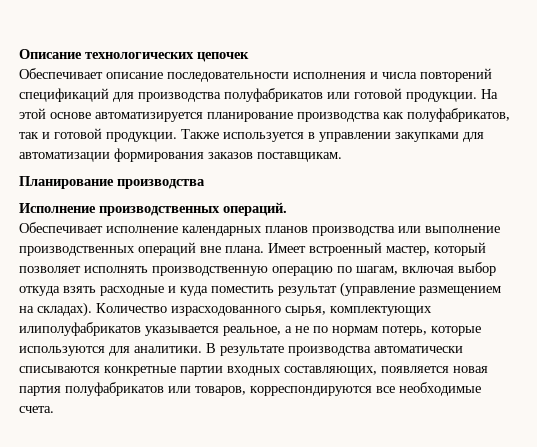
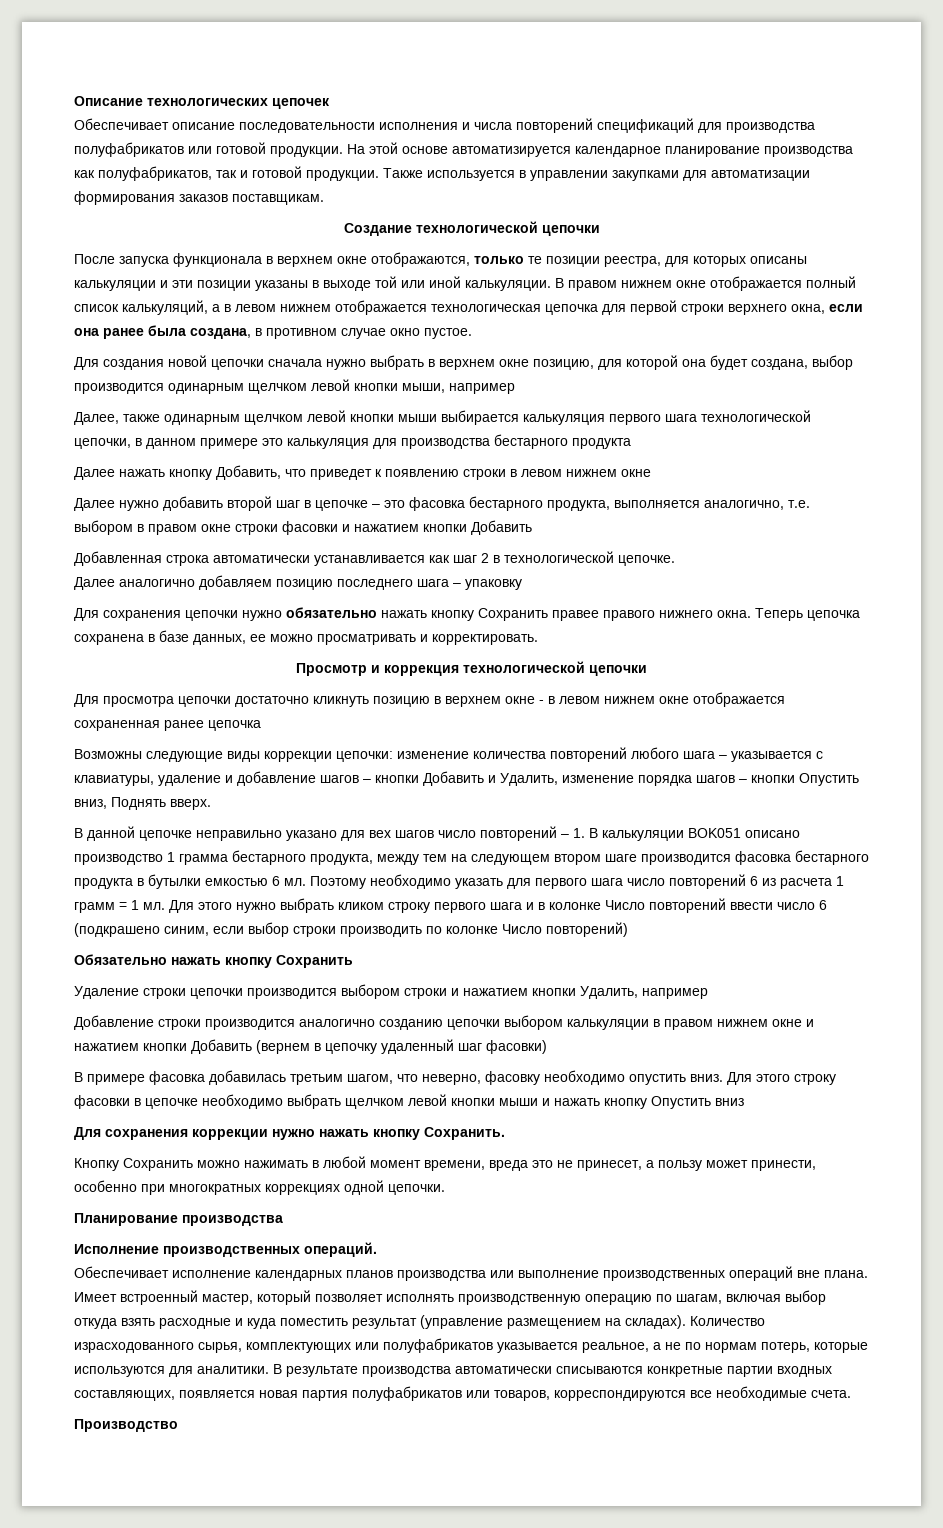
- На этой основе автоматизируется планирование производства как полуфабрикатов, так и готовой продукции.
+ На этой основе автоматизируется календарное планирование производства как полуфабрикатов, так и готовой продукции.
+ Создание технологической цепочки
+ После запуска функционала в верхнем окне отображаются, только те позиции реестра, для которых описаны калькуляции и эти позиции указаны в выходе той или иной калькуляции. В правом нижнем окне отображается полный список калькуляций, а в левом нижнем отображается технологическая цепочка для первой строки верхнего окна, если она ранее была создана, в противном случае окно пустое.
+ Для создания новой цепочки сначала нужно выбрать в верхнем окне позицию, для которой она будет создана, выбор производится одинарным щелчком левой кнопки мыши, например
+ Далее, также одинарным щелчком левой кнопки мыши выбирается калькуляция первого шага технологической цепочки, в данном примере это калькуляция для производства бестарного продукта
+ Далее нажать кнопку Добавить, что приведет к появлению строки в левом нижнем окне
+ Далее нужно добавить второй шаг в цепочке – это фасовка бестарного продукта, выполняется аналогично, т.е. выбором в правом окне строки фасовки и нажатием кнопки Добавить
+ Добавленная строка автоматически устанавливается как шаг 2 в технологической цепочке.
+ Далее аналогично добавляем позицию последнего шага – упаковку
+ Для сохранения цепочки нужно обязательно нажать кнопку Сохранить правее правого нижнего окна. Теперь цепочка сохранена в базе данных, ее можно просматривать и корректировать.
+ Просмотр и коррекция технологической цепочки
+ Для просмотра цепочки достаточно кликнуть позицию в верхнем окне - в левом нижнем окне отображается сохраненная ранее цепочка
+ Возможны следующие виды коррекции цепочки: изменение количества повторений любого шага – указывается с клавиатуры, удаление и добавление шагов – кнопки Добавить и Удалить, изменение порядка шагов – кнопки Опустить вниз, Поднять вверх.
+ В данной цепочке неправильно указано для вех шагов число повторений – 1. В калькуляции BOK051 описано производство 1 грамма бестарного продукта, между тем на следующем втором шаге производится фасовка бестарного продукта в бутылки емкостью 6 мл. Поэтому необходимо указать для первого шага число повторений 6 из расчета 1 грамм = 1 мл. Для этого нужно выбрать кликом строку первого шага и в колонке Число повторений ввести число 6 (подкрашено синим, если выбор строки производить по колонке Число повторений)
+ Обязательно нажать кнопку Сохранить
+ Удаление строки цепочки производится выбором строки и нажатием кнопки Удалить, например
+ Добавление строки производится аналогично созданию цепочки выбором калькуляции в правом нижнем окне и нажатием кнопки Добавить (вернем в цепочку удаленный шаг фасовки)
+ В примере фасовка добавилась третьим шагом, что неверно, фасовку необходимо опустить вниз. Для этого строку фасовки в цепочке необходимо выбрать щелчком левой кнопки мыши и нажать кнопку Опустить вниз
+ Для сохранения коррекции нужно нажать кнопку Сохранить.
+ Кнопку Сохранить можно нажимать в любой момент времени, вреда это не принесет, а пользу может принести, особенно при многократных коррекциях одной цепочки.
- Количество израсходованного сырья, комплектующих илиполуфабрикатов указывается реальное, а не по нормам потерь, которые используются для аналитики.
+ Количество израсходованного сырья, комплектующих или полуфабрикатов указывается реальное, а не по нормам потерь, которые используются для аналитики.
+ Производство

